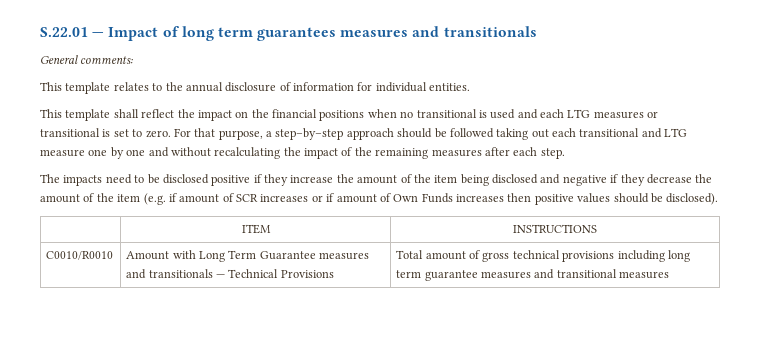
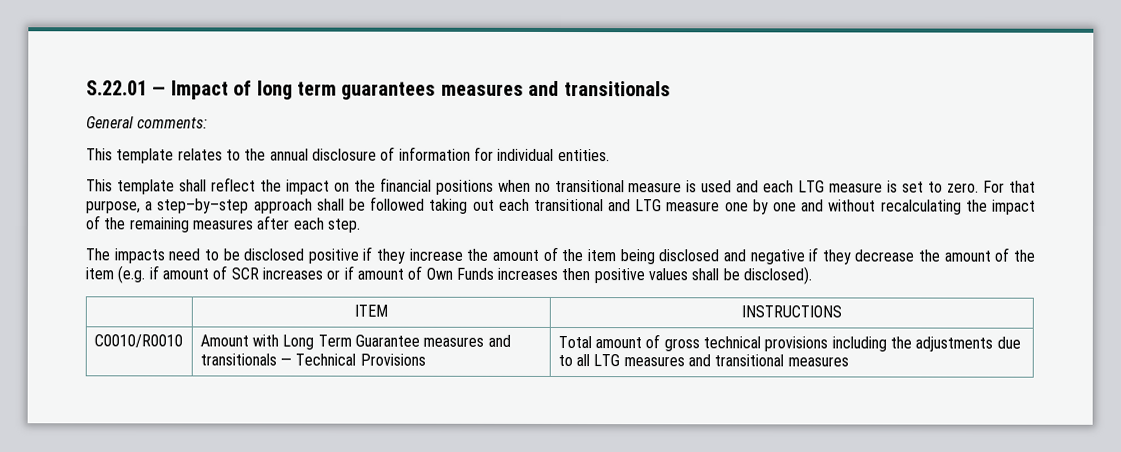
- This template shall reflect the impact on the financial positions when no transitional is used and each LTG measures or transitional is set to zero.
+ This template shall reflect the impact on the financial positions when no transitional measure is used and each LTG measure is set to zero.
- For that purpose, a step–by–step approach should be followed taking out each transitional and LTG measure one by one and without recalculating the impact of the remaining measures after each step.
+ For that purpose, a step–by–step approach shall be followed taking out each transitional and LTG measure one by one and without recalculating the impact of the remaining measures after each step.
- The impacts need to be disclosed positive if they increase the amount of the item being disclosed and negative if they decrease the amount of the item (e.g. if amount of SCR increases or if amount of Own Funds increases then positive values should be disclosed).
+ The impacts need to be disclosed positive if they increase the amount of the item being disclosed and negative if they decrease the amount of the item (e.g. if amount of SCR increases or if amount of Own Funds increases then positive values shall be disclosed).
- C0010/R0010 | Amount with Long Term Guarantee measures and transitionals — Technical Provisions | Total amount of gross technical provisions including long term guarantee measures and transitional measures
+ C0010/R0010 | Amount with Long Term Guarantee measures and transitionals — Technical Provisions | Total amount of gross technical provisions including the adjustments due to all LTG measures and transitional measures

